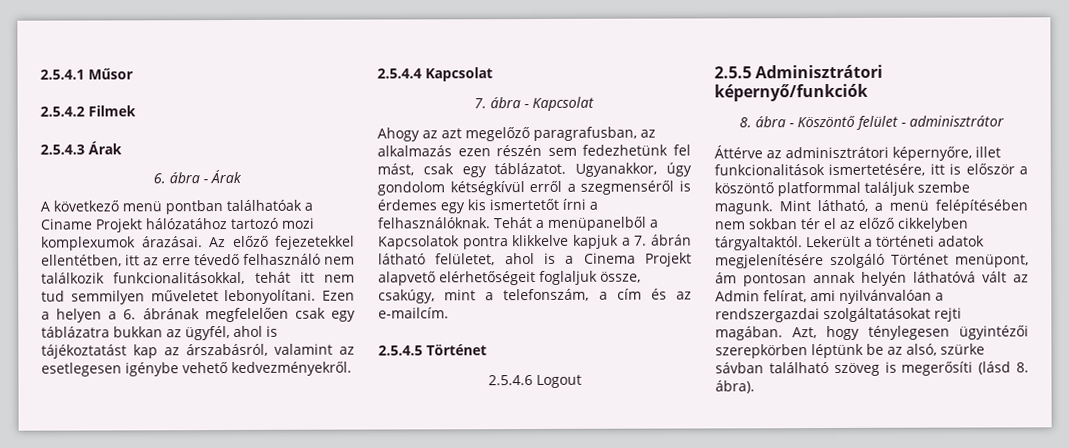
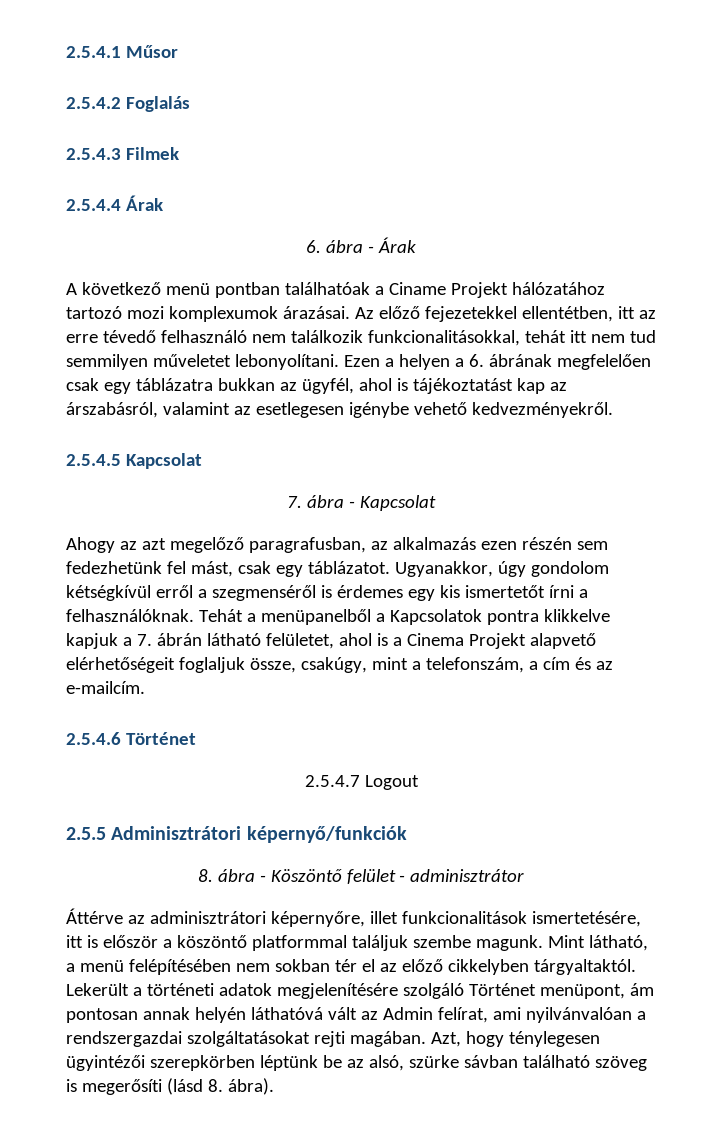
- 2.5.4.2 Filmek
+ 2.5.4.2 Foglalás
+ 2.5.4.3 Filmek
- 2.5.4.3 Árak
+ 2.5.4.4 Árak
- 2.5.4.4 Kapcsolat
+ 2.5.4.5 Kapcsolat
- 2.5.4.5 Történet
+ 2.5.4.6 Történet
- 2.5.4.6 Logout
+ 2.5.4.7 Logout

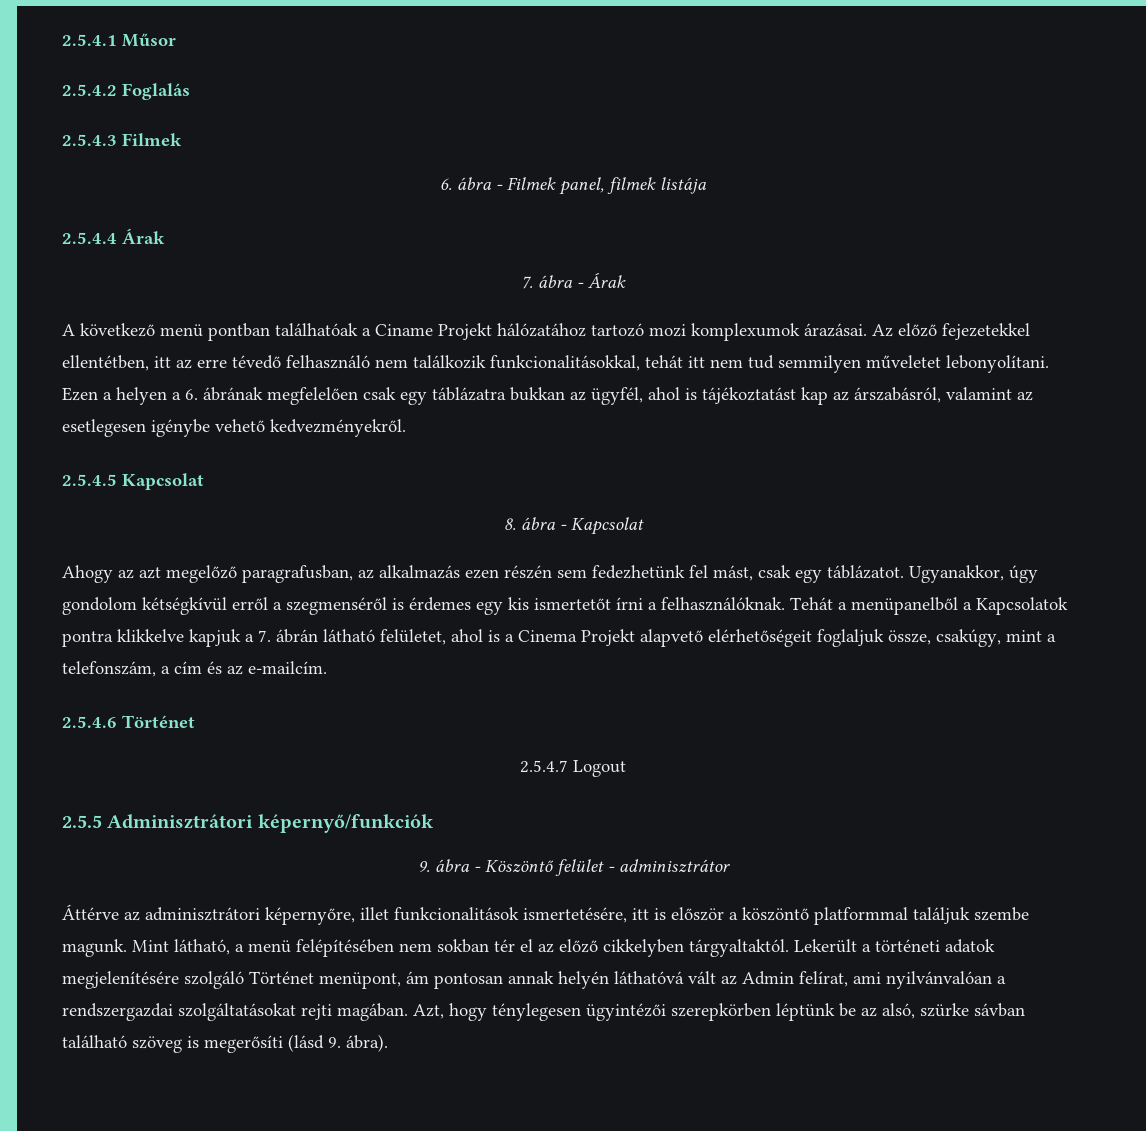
+ 6. ábra - Filmek panel, filmek listája
- 6. ábra - Árak
+ 7. ábra - Árak
- 7. ábra - Kapcsolat
+ 8. ábra - Kapcsolat
- 8. ábra - Köszöntő felület - adminisztrátor
+ 9. ábra - Köszöntő felület - adminisztrátor
- Azt, hogy ténylegesen ügyintézői szerepkörben léptünk be az alsó, szürke sávban található szöveg is megerősíti (lásd 8. ábra).
+ Azt, hogy ténylegesen ügyintézői szerepkörben léptünk be az alsó, szürke sávban található szöveg is megerősíti (lásd 9. ábra).

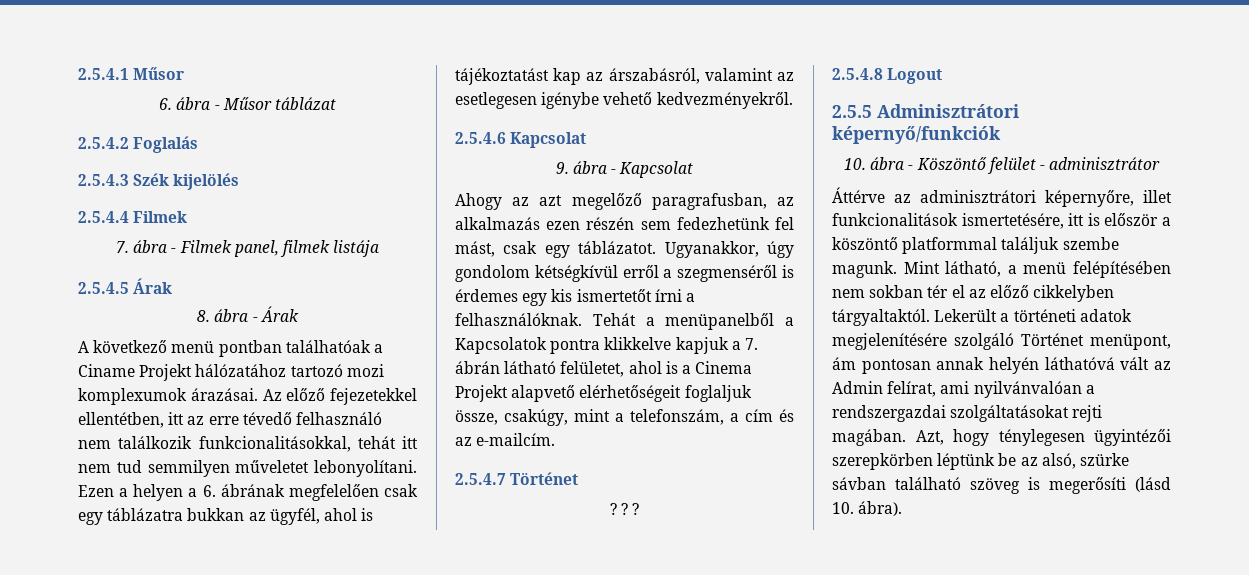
+ 6. ábra - Műsor táblázat
- 2.5.4.3 Filmek
+ 2.5.4.3 Szék kijelölés
+ 2.5.4.4 Filmek
- 6. ábra - Filmek panel, filmek listája
+ 7. ábra - Filmek panel, filmek listája
- 2.5.4.4 Árak
- 7. ábra - Árak
+ 2.5.4.5 Árak
+ 8. ábra - Árak
- 2.5.4.5 Kapcsolat
- 8. ábra - Kapcsolat
+ 2.5.4.6 Kapcsolat
+ 9. ábra - Kapcsolat
- 2.5.4.6 Történet
+ 2.5.4.7 Történet
- 2.5.4.7 Logout
+ ? ? ?
+ 2.5.4.8 Logout
- 9. ábra - Köszöntő felület - adminisztrátor
+ 10. ábra - Köszöntő felület - adminisztrátor
- Azt, hogy ténylegesen ügyintézői szerepkörben léptünk be az alsó, szürke sávban található szöveg is megerősíti (lásd 9. ábra).
+ Azt, hogy ténylegesen ügyintézői szerepkörben léptünk be az alsó, szürke sávban található szöveg is megerősíti (lásd 10. ábra).

